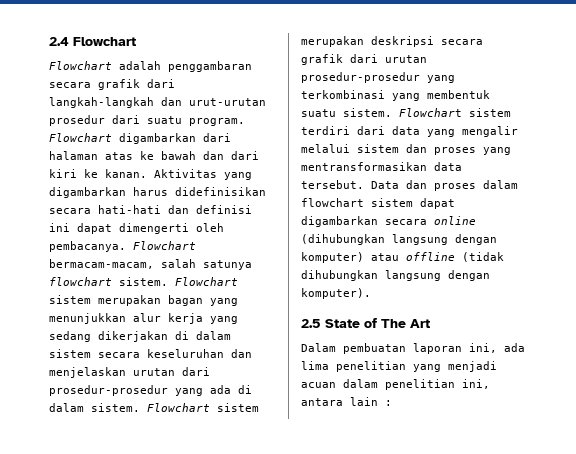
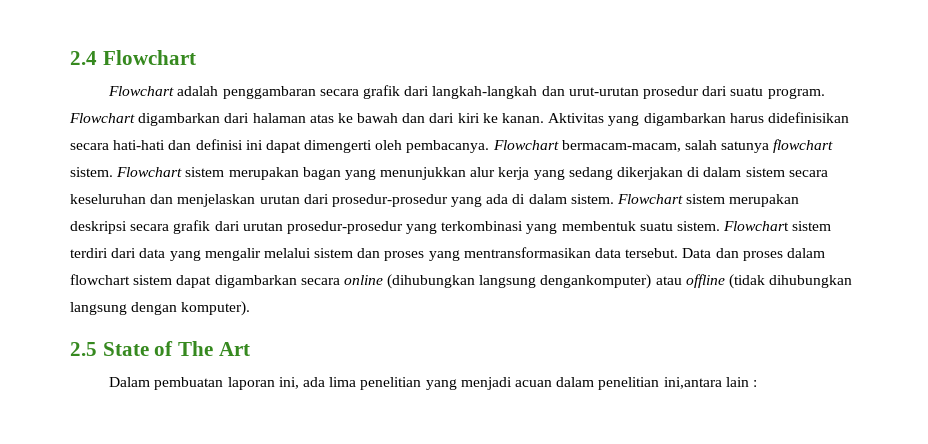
- Data dan proses dalam flowchart sistem dapat digambarkan secara online (dihubungkan langsung dengan komputer) atau offline (tidak dihubungkan langsung dengan komputer).
+ Data dan proses dalam flowchart sistem dapat digambarkan secara online (dihubungkan langsung dengankomputer) atau offline (tidak dihubungkan langsung dengan komputer).
- Dalam pembuatan laporan ini, ada lima penelitian yang menjadi acuan dalam penelitian ini, antara lain :
+ Dalam pembuatan laporan ini, ada lima penelitian yang menjadi acuan dalam penelitian ini,antara lain :

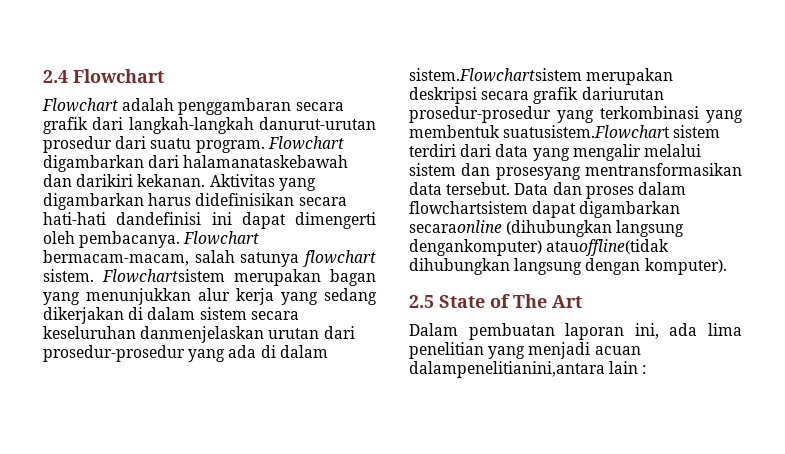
- Flowchart adalah penggambaran secara grafik dari langkah-langkah dan urut-urutan prosedur dari suatu program.
+ Flowchart adalah penggambaran secara grafik dari langkah-langkah danurut-urutan prosedur dari suatu program.
- Flowchart digambarkan dari halaman atas ke bawah dan dari kiri ke kanan.
+ Flowchart digambarkan dari halamanataskebawah dan darikiri kekanan.
- Aktivitas yang digambarkan harus didefinisikan secara hati-hati dan definisi ini dapat dimengerti oleh pembacanya.
+ Aktivitas yang digambarkan harus didefinisikan secara hati-hati dandefinisi ini dapat dimengerti oleh pembacanya.
- Flowchart sistem merupakan bagan yang menunjukkan alur kerja yang sedang dikerjakan di dalam sistem secara keseluruhan dan menjelaskan urutan dari prosedur-prosedur yang ada di dalam sistem. Flowchart sistem merupakan deskripsi secara grafik dari urutan prosedur-prosedur yang terkombinasi yang membentuk suatu sistem. Flowchart sistem terdiri dari data yang mengalir melalui sistem dan proses yang mentransformasikan data tersebut.
+ Flowchartsistem merupakan bagan yang menunjukkan alur kerja yang sedang dikerjakan di dalam sistem secara keseluruhan danmenjelaskan urutan dari prosedur-prosedur yang ada di dalam sistem.Flowchartsistem merupakan deskripsi secara grafik dariurutan prosedur-prosedur yang terkombinasi yang membentuk suatusistem.Flowchart sistem terdiri dari data yang mengalir melalui sistem dan prosesyang mentransformasikan data tersebut.
- Data dan proses dalam flowchart sistem dapat digambarkan secara online (dihubungkan langsung dengankomputer) atau offline (tidak dihubungkan langsung dengan komputer).
+ Data dan proses dalam flowchartsistem dapat digambarkan secaraonline (dihubungkan langsung dengankomputer) atauoffline(tidak dihubungkan langsung dengan komputer).
- Dalam pembuatan laporan ini, ada lima penelitian yang menjadi acuan dalam penelitian ini,antara lain :
+ Dalam pembuatan laporan ini, ada lima penelitian yang menjadi acuan dalampenelitianini,antara lain :

